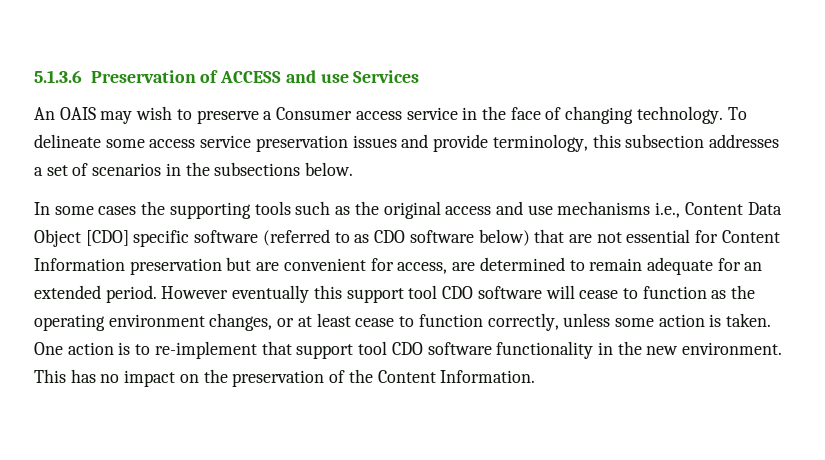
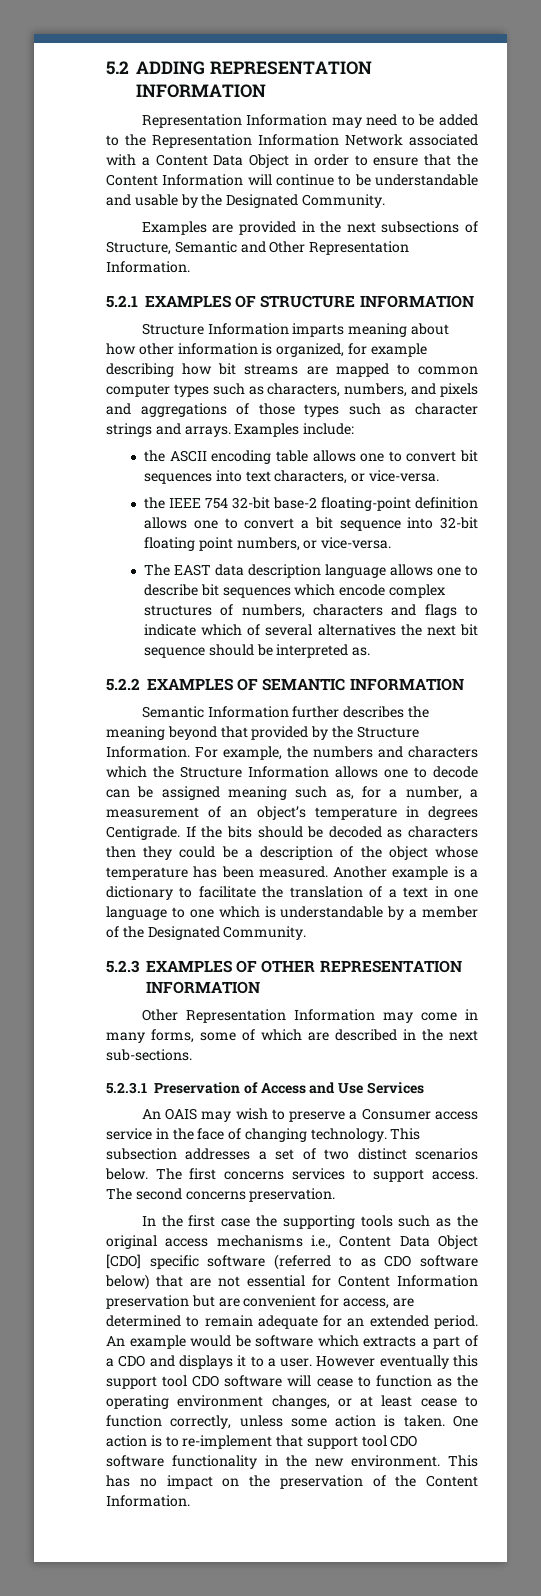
- 5.1.3.6 Preservation of ACCESS and use Services
+ 5.2 ADDING REPRESENTATION INFORMATION
+ Representation Information may need to be added to the Representation Information Network associated with a Content Data Object in order to ensure that the Content Information will continue to be understandable and usable by the Designated Community.
+ Examples are provided in the next subsections of Structure, Semantic and Other Representation Information.
+ 5.2.1 EXAMPLES OF STRUCTURE INFORMATION
+ Structure Information imparts meaning about how other information is organized, for example describing how bit streams are mapped to common computer types such as characters, numbers, and pixels and aggregations of those types such as character strings and arrays. Examples include:
+ the ASCII encoding table allows one to convert bit sequences into text characters, or vice-versa.
+ the IEEE 754 32-bit base-2 floating-point definition allows one to convert a bit sequence into 32-bit floating point numbers, or vice-versa.
+ The EAST data description language allows one to describe bit sequences which encode complex structures of numbers, characters and flags to indicate which of several alternatives the next bit sequence should be interpreted as.
+ 5.2.2 EXAMPLES OF SEMANTIC INFORMATION
+ Semantic Information further describes the meaning beyond that provided by the Structure Information. For example, the numbers and characters which the Structure Information allows one to decode can be assigned meaning such as, for a number, a measurement of an object’s temperature in degrees Centigrade. If the bits should be decoded as characters then they could be a description of the object whose temperature has been measured. Another example is a dictionary to facilitate the translation of a text in one language to one which is understandable by a member of the Designated Community.
+ 5.2.3 EXAMPLES OF OTHER REPRESENTATION INFORMATION
+ Other Representation Information may come in many forms, some of which are described in the next sub-sections.
+ 5.2.3.1 Preservation of Access and Use Services
- To delineate some access service preservation issues and provide terminology, this subsection addresses a set of scenarios in the subsections below.
- In some cases the supporting tools such as the original access and use mechanisms i.e., Content Data Object [CDO] specific software (referred to as CDO software below) that are not essential for Content Information preservation but are convenient for access, are determined to remain adequate for an extended period.
+ This subsection addresses a set of two distinct scenarios below. The first concerns services to support access. The second concerns preservation.
+ In the first case the supporting tools such as the original access mechanisms i.e., Content Data Object [CDO] specific software (referred to as CDO software below) that are not essential for Content Information preservation but are convenient for access, are determined to remain adequate for an extended period.
+ An example would be software which extracts a part of a CDO and displays it to a user.

